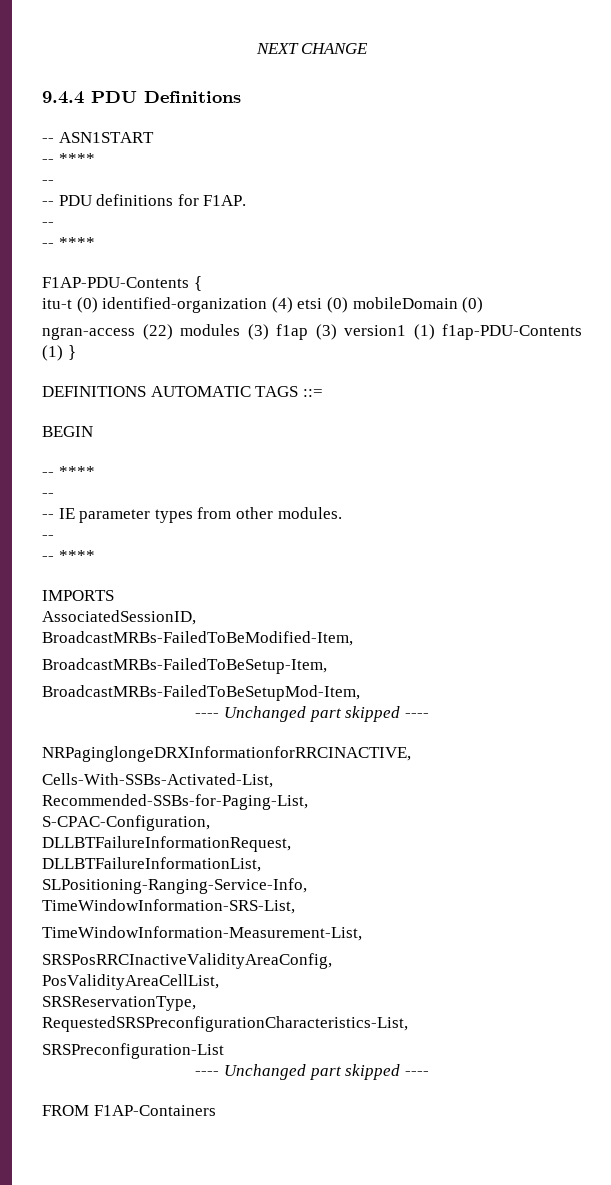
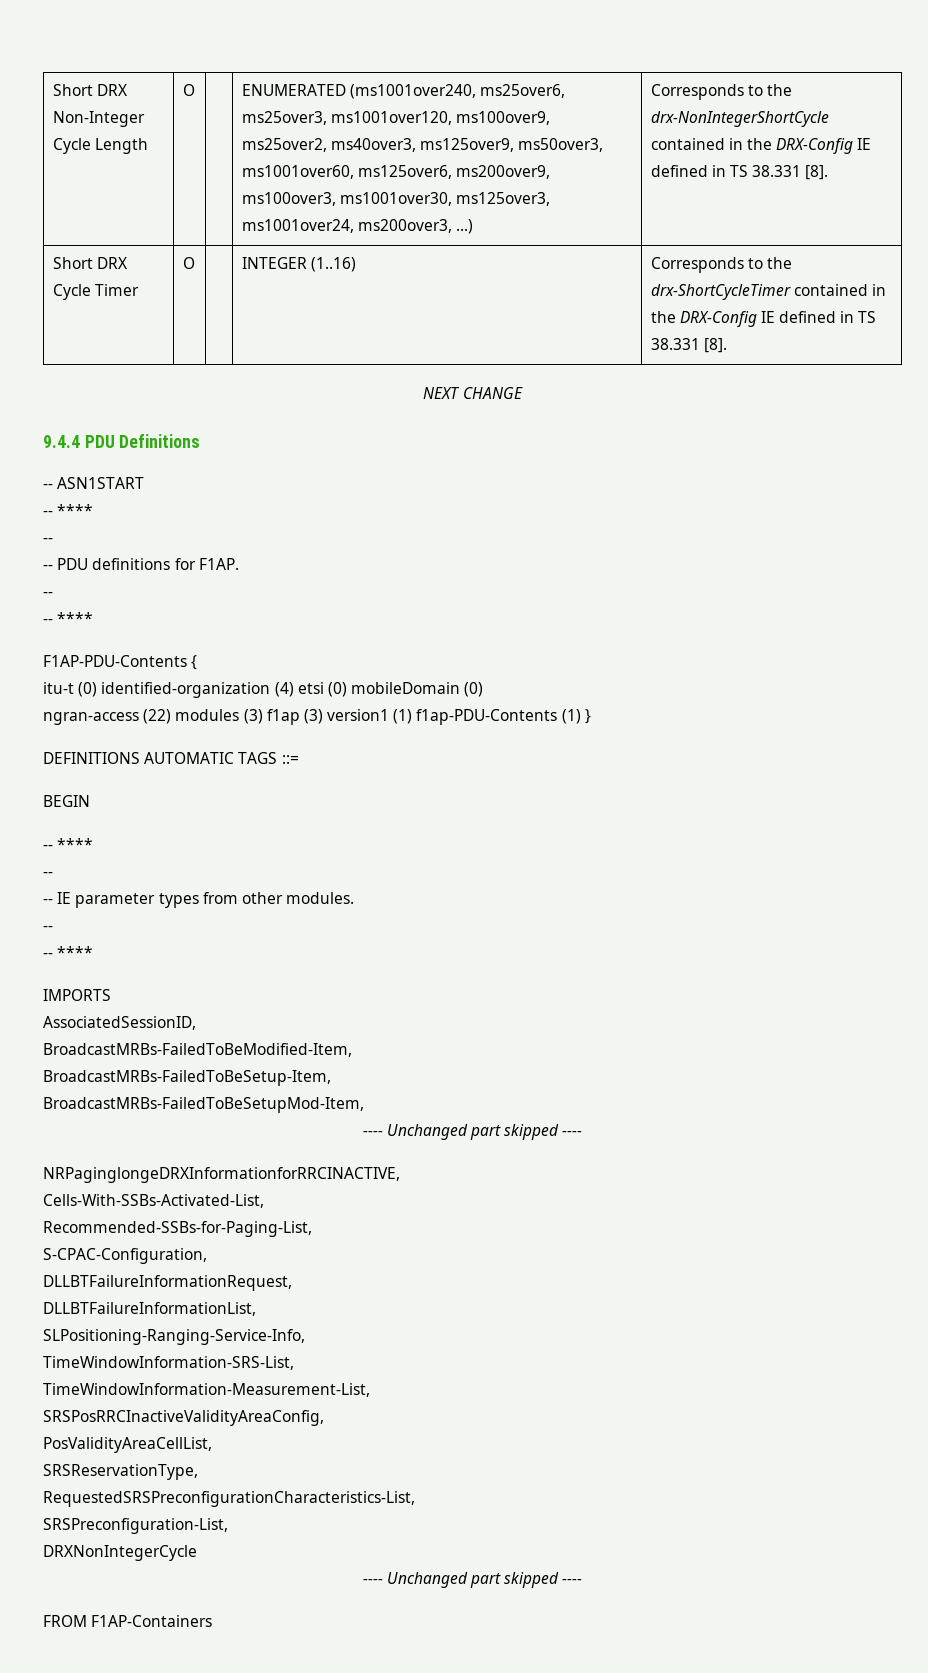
+ Short DRX Non-Integer Cycle Length | O | | ENUMERATED (ms1001over240, ms25over6, ms25over3, ms1001over120, ms100over9, ms25over2, ms40over3, ms125over9, ms50over3, ms1001over60, ms125over6, ms200over9, ms100over3, ms1001over30, ms125over3, ms1001over24, ms200over3, ...) | Corresponds to the drx-NonIntegerShortCycle contained in the DRX-Config IE defined in TS 38.331 [8].
+ Short DRX Cycle Timer | O | | INTEGER (1..16) | Corresponds to the drx-ShortCycleTimer contained in the DRX-Config IE defined in TS 38.331 [8].
- SRSPreconfiguration-List
+ SRSPreconfiguration-List,
+ DRXNonIntegerCycle

